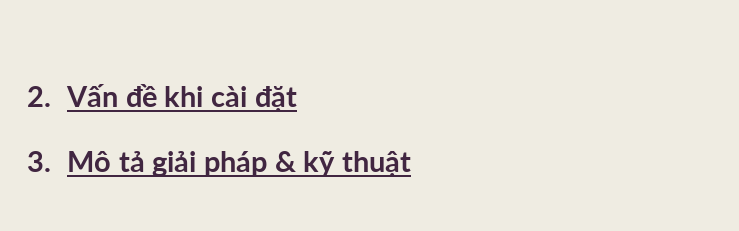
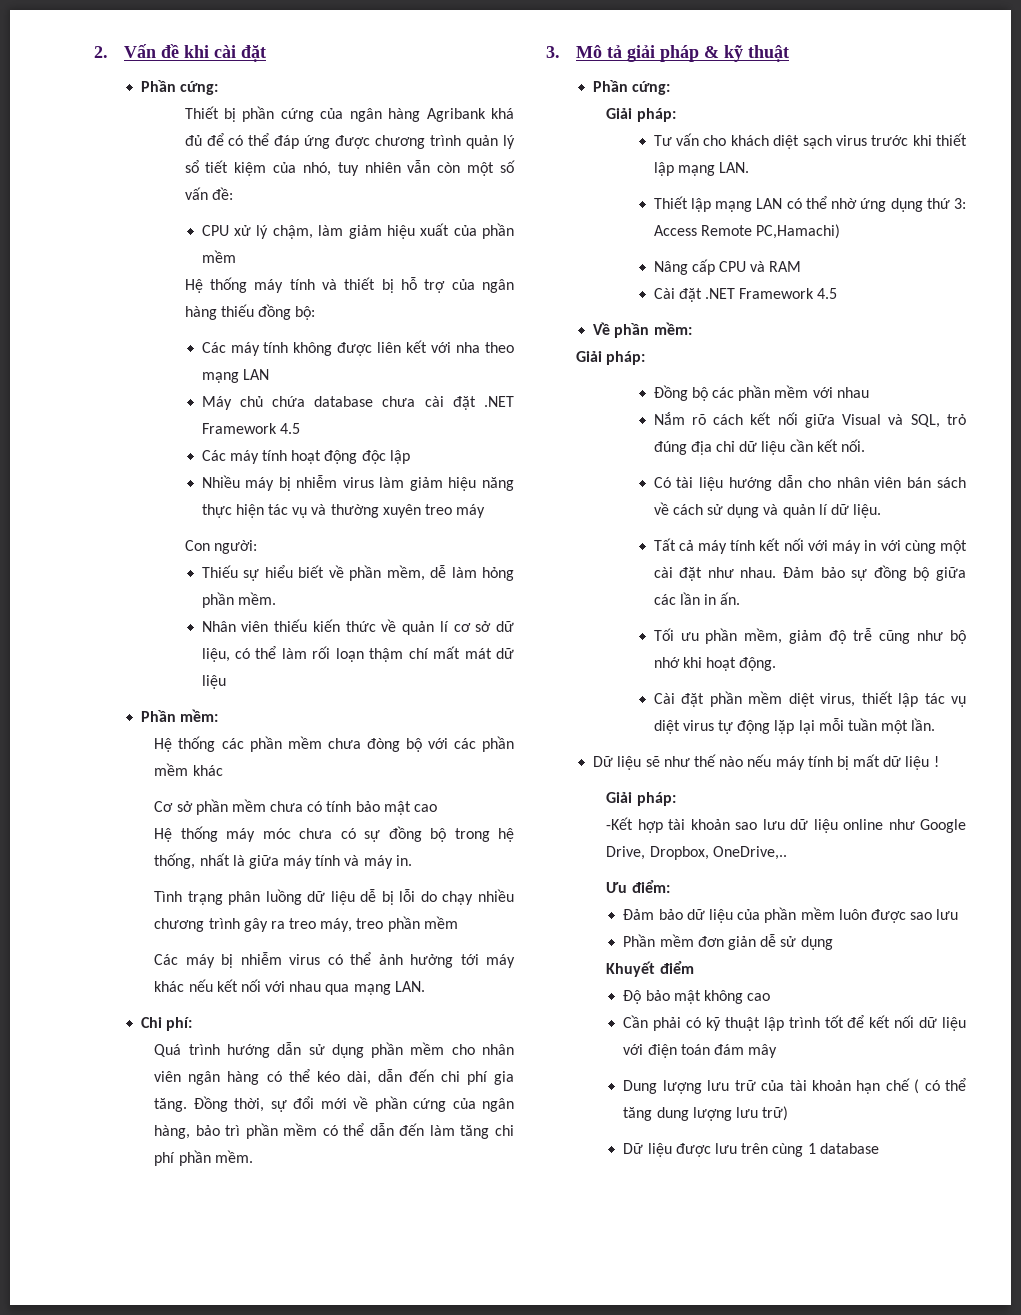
  2. Vấn đề khi cài đặt
+ Phần cứng:
+ Thiết bị phần cứng của ngân hàng Agribank khá đủ để có thể đáp ứng được chương trình quản lý sổ tiết kiệm của nhó, tuy nhiên vẫn còn một số vấn đề:
+ CPU xử lý chậm, làm giảm hiệu xuất của phần mềm
+ Hệ thống máy tính và thiết bị hỗ trợ của ngân hàng thiếu đồng bộ:
+ Các máy tính không được liên kết với nha theo mạng LAN
+ Máy chủ chứa database chưa cài đặt .NET Framework 4.5
+ Các máy tính hoạt động độc lập
+ Nhiều máy bị nhiễm virus làm giảm hiệu năng thực hiện tác vụ và thường xuyên treo máy
+ Con người:
+ Thiếu sự hiểu biết về phần mềm, dễ làm hỏng phần mềm.
+ Nhân viên thiếu kiến thức về quản lí cơ sở dữ liệu, có thể làm rối loạn thậm chí mất mát dữ liệu
+ Phần mềm:
+ Hệ thống các phần mềm chưa đòng bộ với các phần mềm khác
+ Cơ sở phần mềm chưa có tính bảo mật cao
+ Hệ thống máy móc chưa có sự đồng bộ trong hệ thống, nhất là giữa máy tính và máy in.
+ Tình trạng phân luồng dữ liệu dễ bị lỗi do chạy nhiều chương trình gây ra treo máy, treo phần mềm
+ Các máy bị nhiễm virus có thể ảnh hưởng tới máy khác nếu kết nối với nhau qua mạng LAN.
+ Chi phí:
+ Quá trình hướng dẫn sử dụng phần mềm cho nhân viên ngân hàng có thể kéo dài, dẫn đến chi phí gia tăng. Đồng thời, sự đổi mới về phần cứng của ngân hàng, bảo trì phần mềm có thể dẫn đến làm tăng chi phí phần mềm.
  3. Mô tả giải pháp & kỹ thuật
+ Phần cứng:
+ Giải pháp:
+ Tư vấn cho khách diệt sạch virus trước khi thiết lập mạng LAN.
+ Thiết lập mạng LAN có thể nhờ ứng dụng thứ 3: Access Remote PC,Hamachi)
+ Nâng cấp CPU và RAM
+ Cài đặt .NET Framework 4.5
+ Về phần mềm:
+ Giải pháp:
+ Đồng bộ các phần mềm với nhau
+ Nắm rõ cách kết nối giữa Visual và SQL, trỏ đúng địa chỉ dữ liệu cần kết nối.
+ Có tài liệu hướng dẫn cho nhân viên bán sách về cách sử dụng và quản lí dữ liệu.
+ Tất cả máy tính kết nối với máy in với cùng một cài đặt như nhau. Đảm bảo sự đồng bộ giữa các lần in ấn.
+ Tối ưu phần mềm, giảm độ trễ cũng như bộ nhớ khi hoạt động.
+ Cài đặt phần mềm diệt virus, thiết lập tác vụ diệt virus tự động lặp lại mỗi tuần một lần.
+ Dữ liệu sẽ như thế nào nếu máy tính bị mất dữ liệu !
+ Giải pháp:
+ -Kết hợp tài khoản sao lưu dữ liệu online như Google Drive, Dropbox, OneDrive,..
+ Ưu điểm:
+ Đảm bảo dữ liệu của phần mềm luôn được sao lưu
+ Phần mềm đơn giản dễ sử dụng
+ Khuyết điểm
+ Độ bảo mật không cao
+ Cần phải có kỹ thuật lập trình tốt để kết nối dữ liệu với điện toán đám mây
+ Dung lượng lưu trữ của tài khoản hạn chế ( có thể tăng dung lượng lưu trữ)
+ Dữ liệu được lưu trên cùng 1 database

